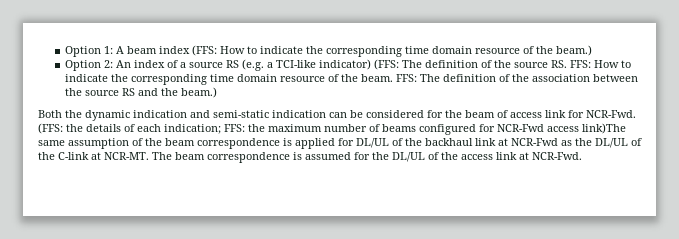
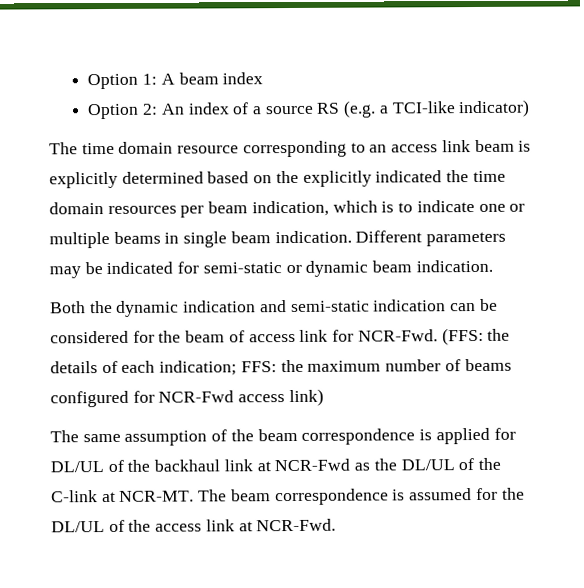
- Option 1: A beam index (FFS: How to indicate the corresponding time domain resource of the beam.)
+ Option 1: A beam index
- Option 2: An index of a source RS (e.g. a TCI-like indicator) (FFS: The definition of the source RS. FFS: How to indicate the corresponding time domain resource of the beam. FFS: The definition of the association between the source RS and the beam.)
+ Option 2: An index of a source RS (e.g. a TCI-like indicator)
+ The time domain resource corresponding to an access link beam is explicitly determined based on the explicitly indicated the time domain resources per beam indication, which is to indicate one or multiple beams in single beam indication. Different parameters may be indicated for semi-static or dynamic beam indication.
- (FFS: the details of each indication; FFS: the maximum number of beams configured for NCR-Fwd access link)The same assumption of the beam correspondence is applied for DL/UL of the backhaul link at NCR-Fwd as the DL/UL of the C-link at NCR-MT.
+ (FFS: the details of each indication; FFS: the maximum number of beams configured for NCR-Fwd access link)
+ The same assumption of the beam correspondence is applied for DL/UL of the backhaul link at NCR-Fwd as the DL/UL of the C-link at NCR-MT.

